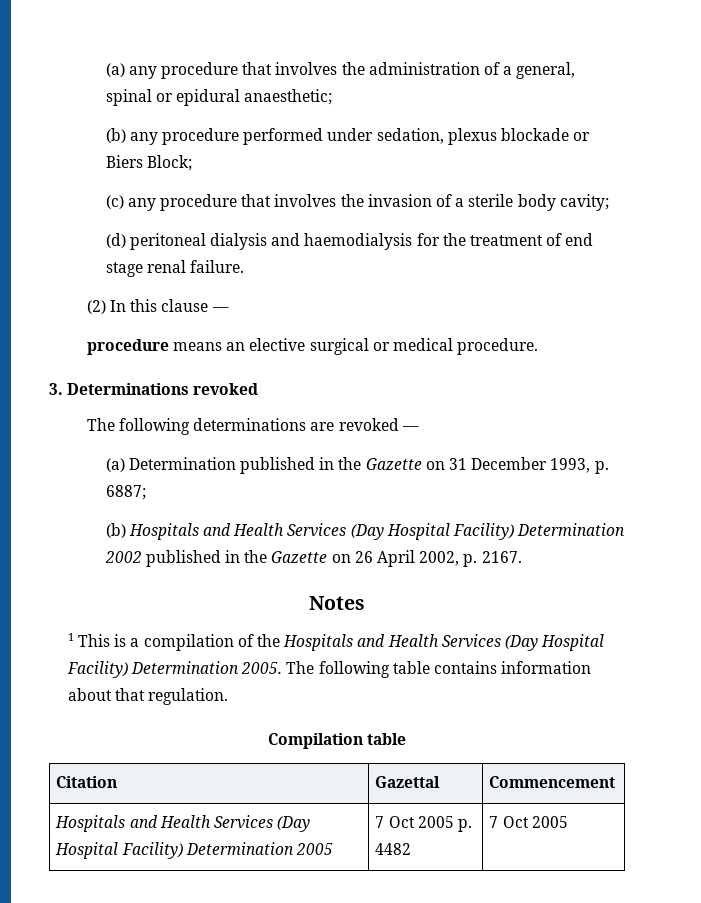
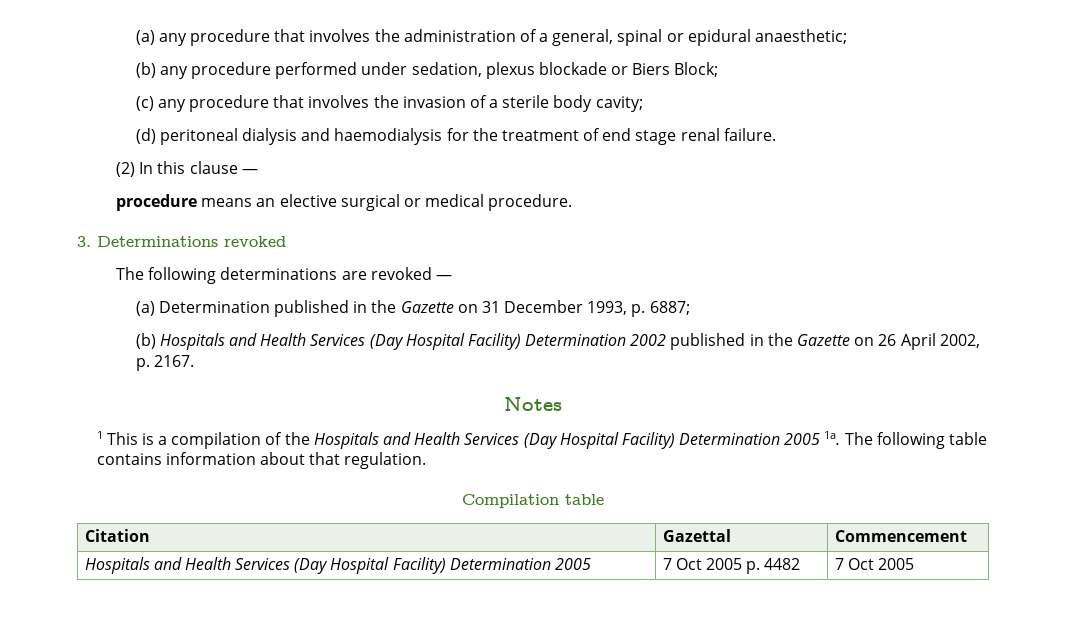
- 1 This is a compilation of the Hospitals and Health Services (Day Hospital Facility) Determination 2005.
+ 1 This is a compilation of the Hospitals and Health Services (Day Hospital Facility) Determination 2005 1a.

